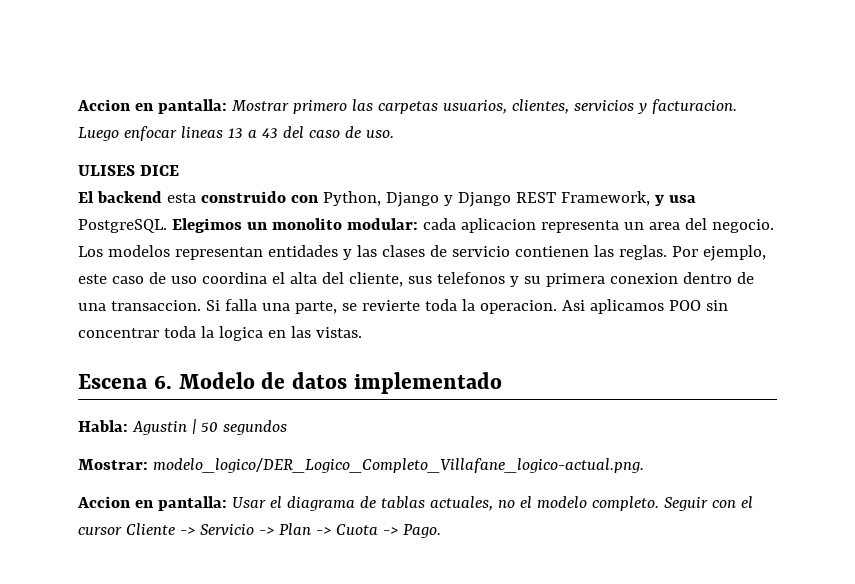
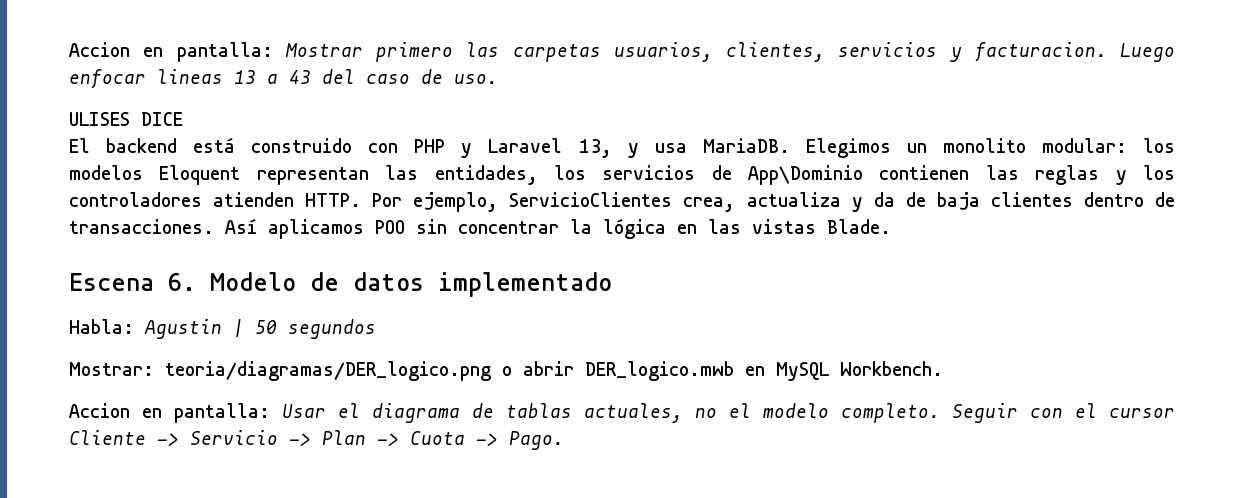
- El backend esta construido con Python, Django y Django REST Framework, y usa PostgreSQL.
+ El backend está construido con PHP y Laravel 13, y usa MariaDB.
- Elegimos un monolito modular: cada aplicacion representa un area del negocio. Los modelos representan entidades y las clases de servicio contienen las reglas. Por ejemplo, este caso de uso coordina el alta del cliente, sus telefonos y su primera conexion dentro de una transaccion. Si falla una parte, se revierte toda la operacion. Asi aplicamos POO sin concentrar toda la logica en las vistas.
+ Elegimos un monolito modular: los modelos Eloquent representan las entidades, los servicios de App\Dominio contienen las reglas y los controladores atienden HTTP. Por ejemplo, ServicioClientes crea, actualiza y da de baja clientes dentro de transacciones. Así aplicamos POO sin concentrar la lógica en las vistas Blade.
- Mostrar: modelo_logico/DER_Logico_Completo_Villafane_logico-actual.png.
+ Mostrar: teoria/diagramas/DER_logico.png o abrir DER_logico.mwb en MySQL Workbench.

